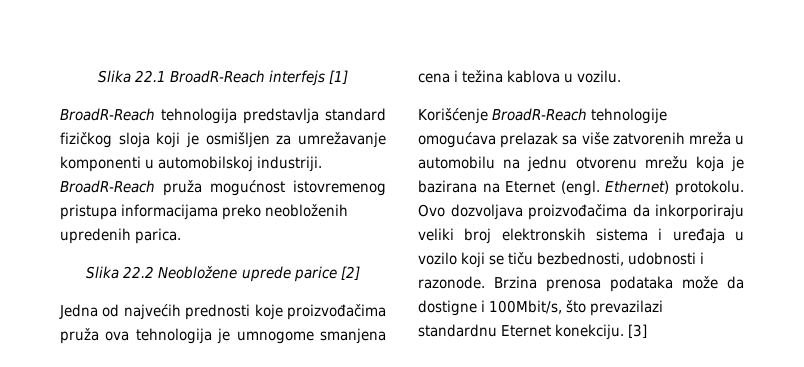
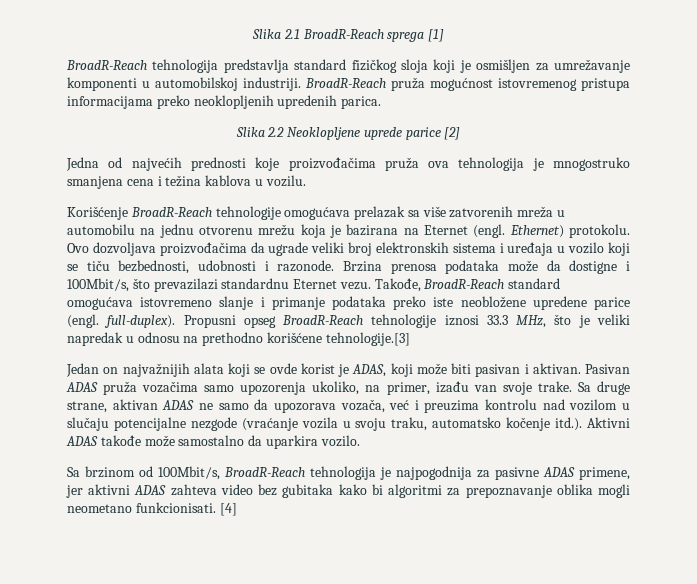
- Slika 22.1 BroadR-Reach interfejs [1]
+ Slika 2.1 BroadR-Reach sprega [1]
- BroadR-Reach pruža mogućnost istovremenog pristupa informacijama preko neobloženih upredenih parica.
+ BroadR-Reach pruža mogućnost istovremenog pristupa informacijama preko neoklopljenih upredenih parica.
- Slika 22.2 Neobložene uprede parice [2]
+ Slika 2.2 Neoklopljene uprede parice [2]
- Jedna od najvećih prednosti koje proizvođačima pruža ova tehnologija je umnogome smanjena cena i težina kablova u vozilu.
+ Jedna od najvećih prednosti koje proizvođačima pruža ova tehnologija je mnogostruko smanjena cena i težina kablova u vozilu.
- Ovo dozvoljava proizvođačima da inkorporiraju veliki broj elektronskih sistema i uređaja u vozilo koji se tiču bezbednosti, udobnosti i razonode.
+ Ovo dozvoljava proizvođačima da ugrade veliki broj elektronskih sistema i uređaja u vozilo koji se tiču bezbednosti, udobnosti i razonode.
- Brzina prenosa podataka može da dostigne i 100Mbit/s, što prevazilazi standardnu Eternet konekciju. [3]
+ Brzina prenosa podataka može da dostigne i 100Mbit/s, što prevazilazi standardnu Eternet vezu. Takođe, BroadR-Reach standard omogućava istovremeno slanje i primanje podataka preko iste neobložene upredene parice (engl. full-duplex). Propusni opseg BroadR-Reach tehnologije iznosi 33.3 MHz, što je veliki napredak u odnosu na prethodno korišćene tehnologije.[3]
+ Jedan on najvažnijih alata koji se ovde korist je ADAS, koji može biti pasivan i aktivan. Pasivan ADAS pruža vozačima samo upozorenja ukoliko, na primer, izađu van svoje trake. Sa druge strane, aktivan ADAS ne samo da upozorava vozača, već i preuzima kontrolu nad vozilom u slučaju potencijalne nezgode (vraćanje vozila u svoju traku, automatsko kočenje itd.). Aktivni ADAS takođe može samostalno da uparkira vozilo.
+ Sa brzinom od 100Mbit/s, BroadR-Reach tehnologija je najpogodnija za pasivne ADAS primene, jer aktivni ADAS zahteva video bez gubitaka kako bi algoritmi za prepoznavanje oblika mogli neometano funkcionisati. [4]

